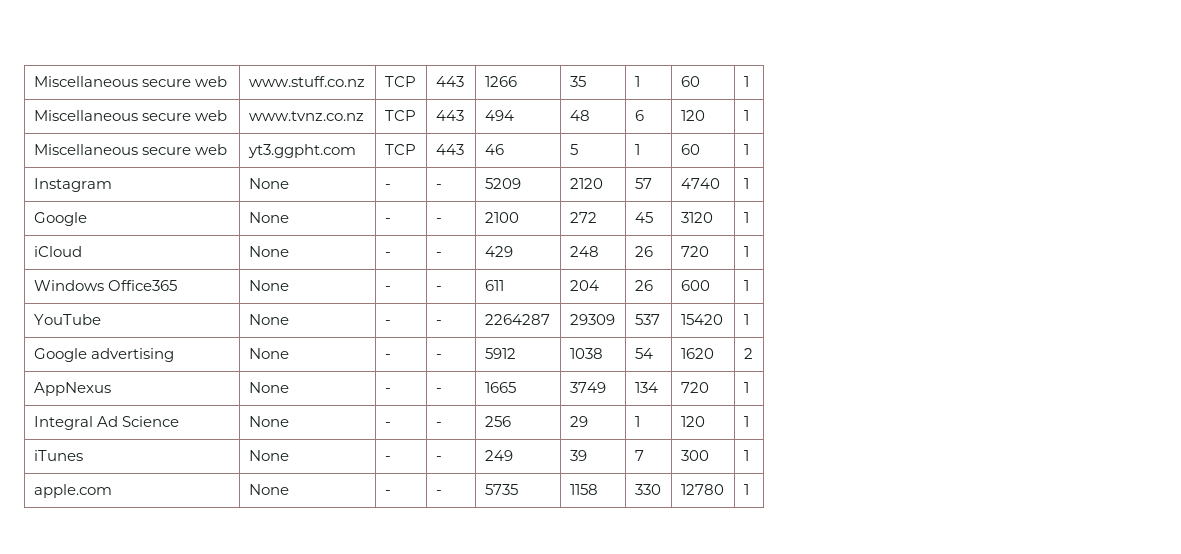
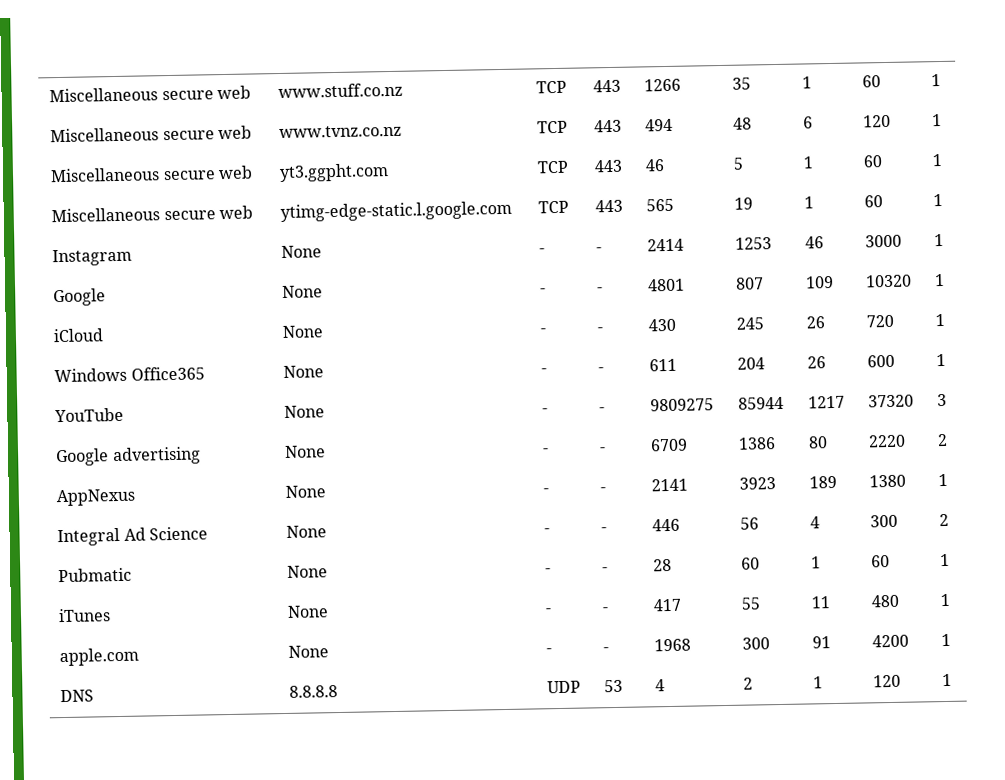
+ Miscellaneous secure web | ytimg-edge-static.l.google.com | TCP | 443 | 565 | 19 | 1 | 60 | 1
- Instagram | None | - | - | 5209 | 2120 | 57 | 4740 | 1
+ Instagram | None | - | - | 2414 | 1253 | 46 | 3000 | 1
- Google | None | - | - | 2100 | 272 | 45 | 3120 | 1
+ Google | None | - | - | 4801 | 807 | 109 | 10320 | 1
- iCloud | None | - | - | 429 | 248 | 26 | 720 | 1
+ iCloud | None | - | - | 430 | 245 | 26 | 720 | 1
- YouTube | None | - | - | 2264287 | 29309 | 537 | 15420 | 1
+ YouTube | None | - | - | 9809275 | 85944 | 1217 | 37320 | 3
- Google advertising | None | - | - | 5912 | 1038 | 54 | 1620 | 2
+ Google advertising | None | - | - | 6709 | 1386 | 80 | 2220 | 2
- AppNexus | None | - | - | 1665 | 3749 | 134 | 720 | 1
+ AppNexus | None | - | - | 2141 | 3923 | 189 | 1380 | 1
- Integral Ad Science | None | - | - | 256 | 29 | 1 | 120 | 1
+ Integral Ad Science | None | - | - | 446 | 56 | 4 | 300 | 2
+ Pubmatic | None | - | - | 28 | 60 | 1 | 60 | 1
- iTunes | None | - | - | 249 | 39 | 7 | 300 | 1
+ iTunes | None | - | - | 417 | 55 | 11 | 480 | 1
- apple.com | None | - | - | 5735 | 1158 | 330 | 12780 | 1
+ apple.com | None | - | - | 1968 | 300 | 91 | 4200 | 1
+ DNS | 8.8.8.8 | UDP | 53 | 4 | 2 | 1 | 120 | 1

